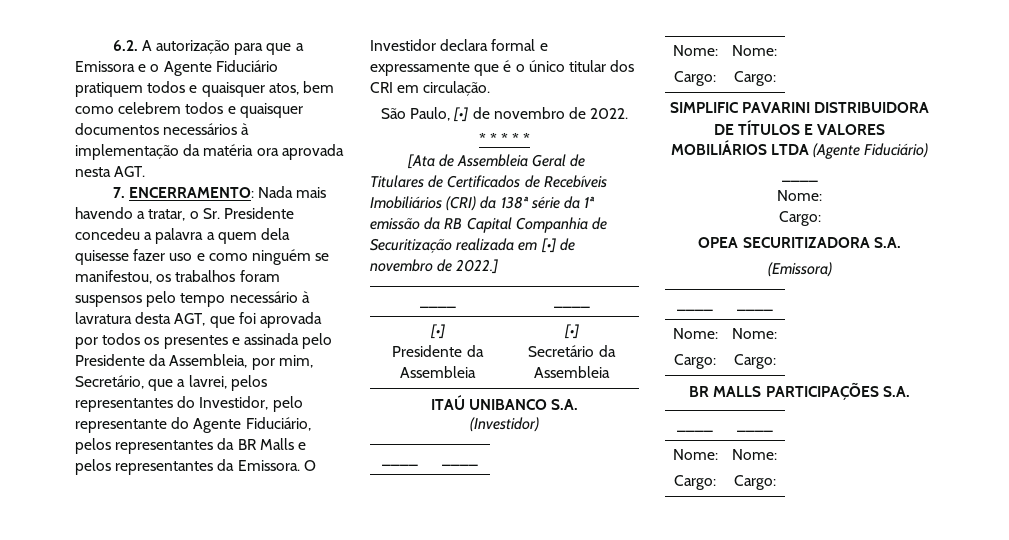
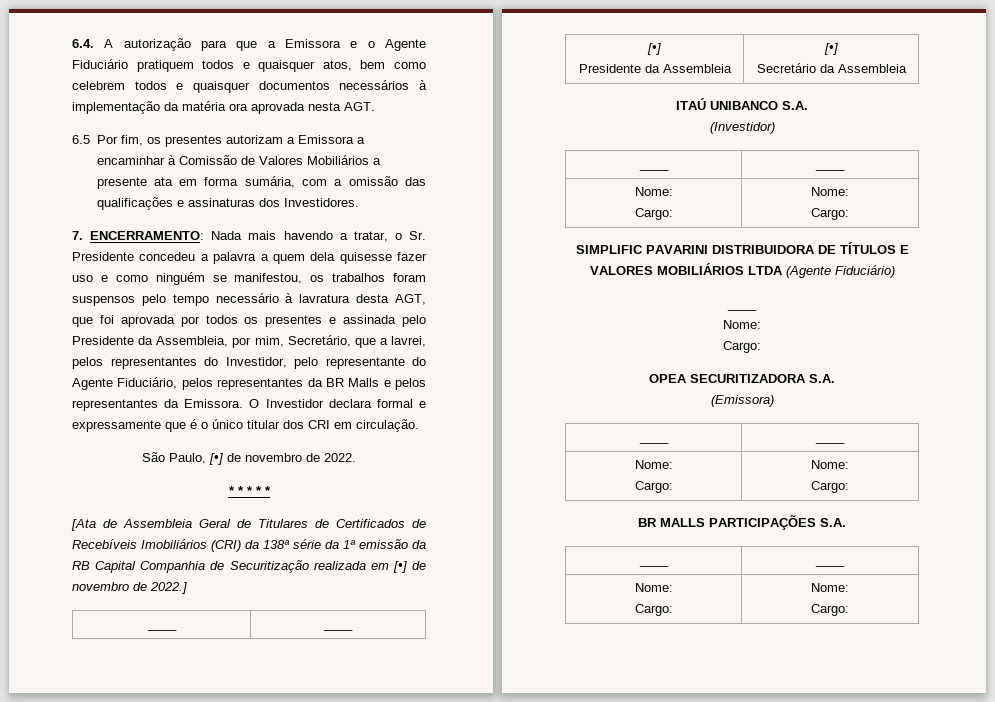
- 6.2. A autorização para que a Emissora e o Agente Fiduciário pratiquem todos e quaisquer atos, bem como celebrem todos e quaisquer documentos necessários à implementação da matéria ora aprovada nesta AGT.
+ 6.4. A autorização para que a Emissora e o Agente Fiduciário pratiquem todos e quaisquer atos, bem como celebrem todos e quaisquer documentos necessários à implementação da matéria ora aprovada nesta AGT.
+ 6.5 Por fim, os presentes autorizam a Emissora a encaminhar à Comissão de Valores Mobiliários a presente ata em forma sumária, com a omissão das qualificações e assinaturas dos Investidores.

